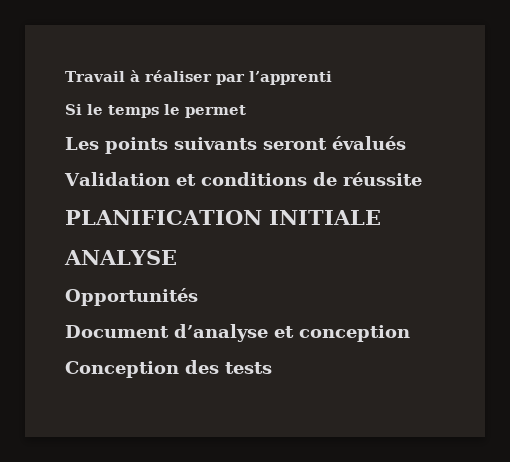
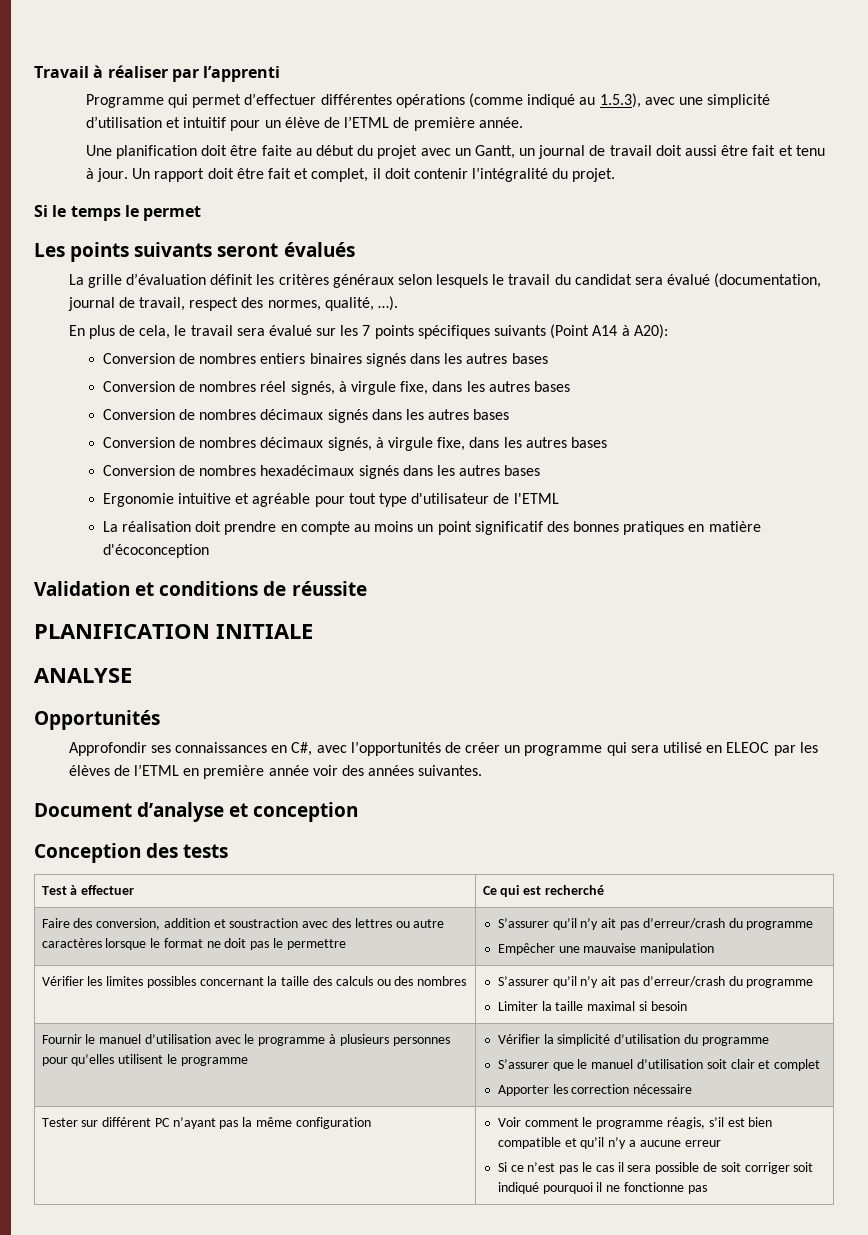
+ Programme qui permet d’effectuer différentes opérations (comme indiqué au 1.5.3), avec une simplicité d’utilisation et intuitif pour un élève de l’ETML de première année.
+ Une planification doit être faite au début du projet avec un Gantt, un journal de travail doit aussi être fait et tenu à jour. Un rapport doit être fait et complet, il doit contenir l’intégralité du projet.
+ La grille d’évaluation définit les critères généraux selon lesquels le travail du candidat sera évalué (documentation, journal de travail, respect des normes, qualité, …).
+ En plus de cela, le travail sera évalué sur les 7 points spécifiques suivants (Point A14 à A20):
+ Conversion de nombres entiers binaires signés dans les autres bases
+ Conversion de nombres réel signés, à virgule fixe, dans les autres bases
+ Conversion de nombres décimaux signés dans les autres bases
+ Conversion de nombres décimaux signés, à virgule fixe, dans les autres bases
+ Conversion de nombres hexadécimaux signés dans les autres bases
+ Ergonomie intuitive et agréable pour tout type d'utilisateur de l'ETML
+ La réalisation doit prendre en compte au moins un point significatif des bonnes pratiques en matière d'écoconception
+ Approfondir ses connaissances en C#, avec l’opportunités de créer un programme qui sera utilisé en ELEOC par les élèves de l’ETML en première année voir des années suivantes.
+ Test à effectuer | Ce qui est recherché
+ Faire des conversion, addition et soustraction avec des lettres ou autre caractères lorsque le format ne doit pas le permettre | S’assurer qu’il n’y ait pas d’erreur/crash du programme
+ Empêcher une mauvaise manipulation
+ Vérifier les limites possibles concernant la taille des calculs ou des nombres | S’assurer qu’il n’y ait pas d’erreur/crash du programme
+ Limiter la taille maximal si besoin
+ Fournir le manuel d’utilisation avec le programme à plusieurs personnes pour qu’elles utilisent le programme | Vérifier la simplicité d’utilisation du programme
+ S’assurer que le manuel d’utilisation soit clair et complet
+ Apporter les correction nécessaire
+ Tester sur différent PC n’ayant pas la même configuration | Voir comment le programme réagis, s’il est bien compatible et qu’il n’y a aucune erreur
+ Si ce n’est pas le cas il sera possible de soit corriger soit indiqué pourquoi il ne fonctionne pas

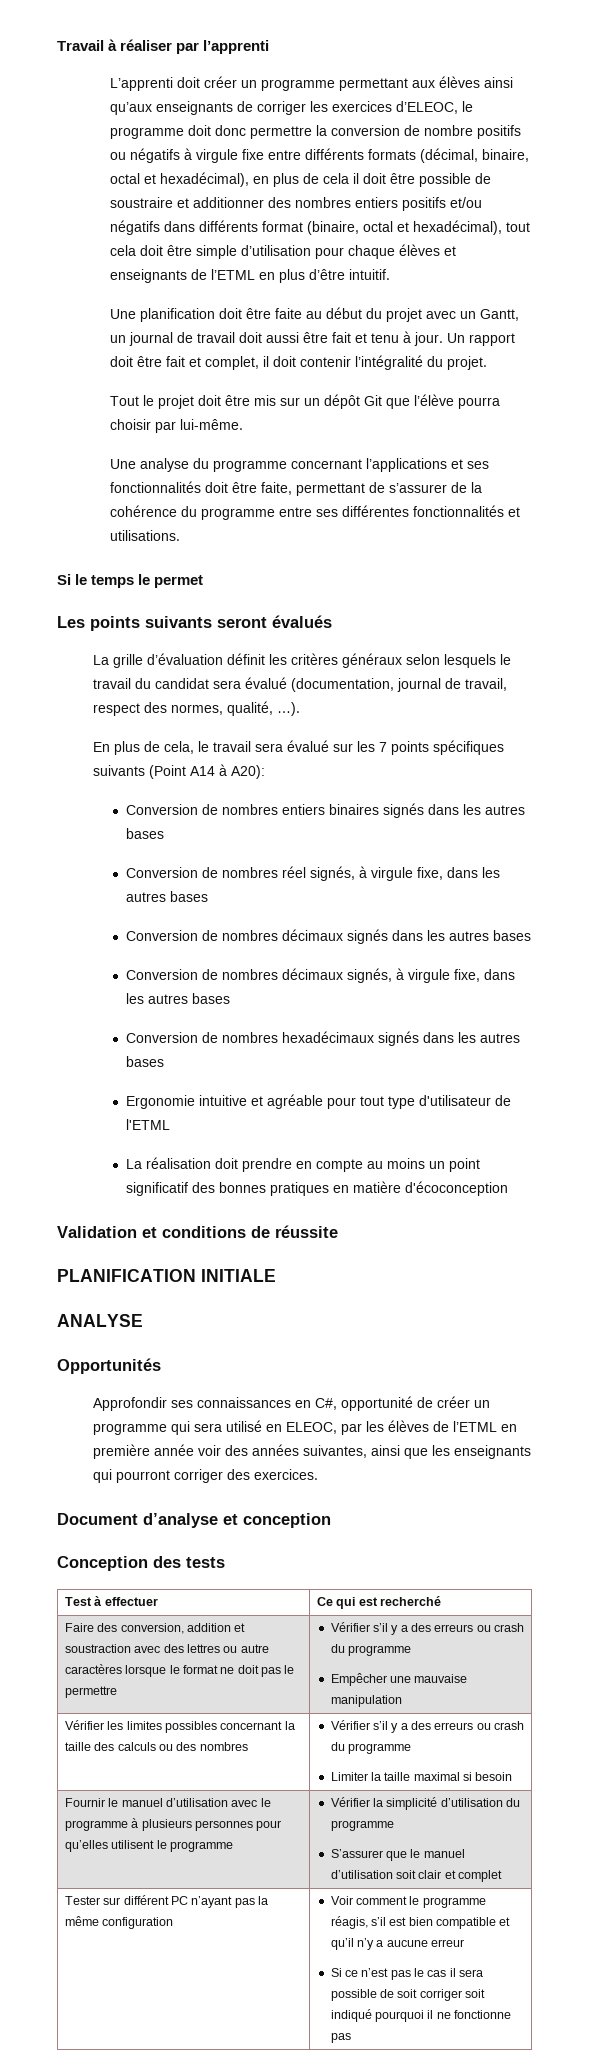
- Programme qui permet d’effectuer différentes opérations (comme indiqué au 1.5.3), avec une simplicité d’utilisation et intuitif pour un élève de l’ETML de première année.
+ L’apprenti doit créer un programme permettant aux élèves ainsi qu’aux enseignants de corriger les exercices d’ELEOC, le programme doit donc permettre la conversion de nombre positifs ou négatifs à virgule fixe entre différents formats (décimal, binaire, octal et hexadécimal), en plus de cela il doit être possible de soustraire et additionner des nombres entiers positifs et/ou négatifs dans différents format (binaire, octal et hexadécimal), tout cela doit être simple d’utilisation pour chaque élèves et enseignants de l’ETML en plus d’être intuitif.
+ Tout le projet doit être mis sur un dépôt Git que l’élève pourra choisir par lui-même.
+ Une analyse du programme concernant l’applications et ses fonctionnalités doit être faite, permettant de s’assurer de la cohérence du programme entre ses différentes fonctionnalités et utilisations.
- Approfondir ses connaissances en C#, avec l’opportunités de créer un programme qui sera utilisé en ELEOC par les élèves de l’ETML en première année voir des années suivantes.
+ Approfondir ses connaissances en C#, opportunité de créer un programme qui sera utilisé en ELEOC, par les élèves de l’ETML en première année voir des années suivantes, ainsi que les enseignants qui pourront corriger des exercices.
- Faire des conversion, addition et soustraction avec des lettres ou autre caractères lorsque le format ne doit pas le permettre | S’assurer qu’il n’y ait pas d’erreur/crash du programme
+ Faire des conversion, addition et soustraction avec des lettres ou autre caractères lorsque le format ne doit pas le permettre | Vérifier s’il y a des erreurs ou crash du programme
- Vérifier les limites possibles concernant la taille des calculs ou des nombres | S’assurer qu’il n’y ait pas d’erreur/crash du programme
+ Vérifier les limites possibles concernant la taille des calculs ou des nombres | Vérifier s’il y a des erreurs ou crash du programme
  Fournir le manuel d’utilisation avec le programme à plusieurs personnes pour qu’elles utilisent le programme | Vérifier la simplicité d’utilisation du programme
  S’assurer que le manuel d’utilisation soit clair et complet
- Apporter les correction nécessaire

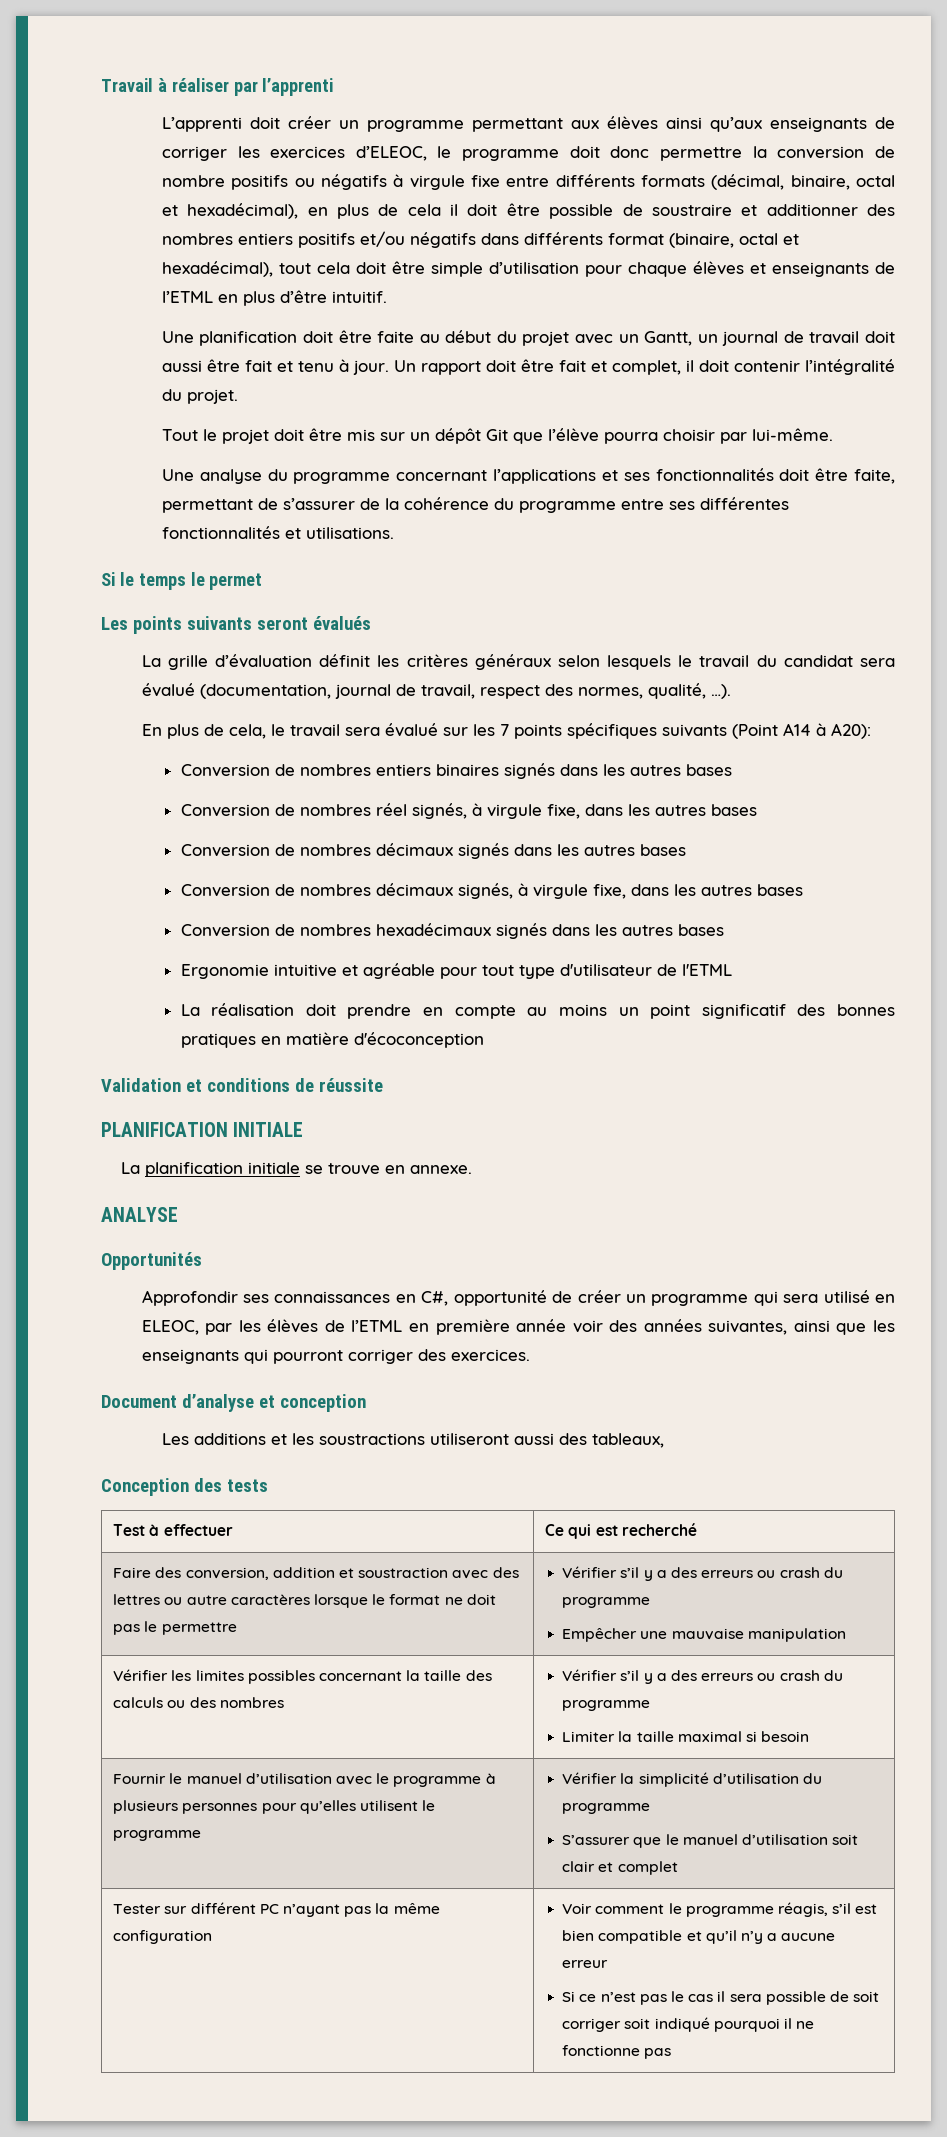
+ La planification initiale se trouve en annexe.
+ Les additions et les soustractions utiliseront aussi des tableaux,

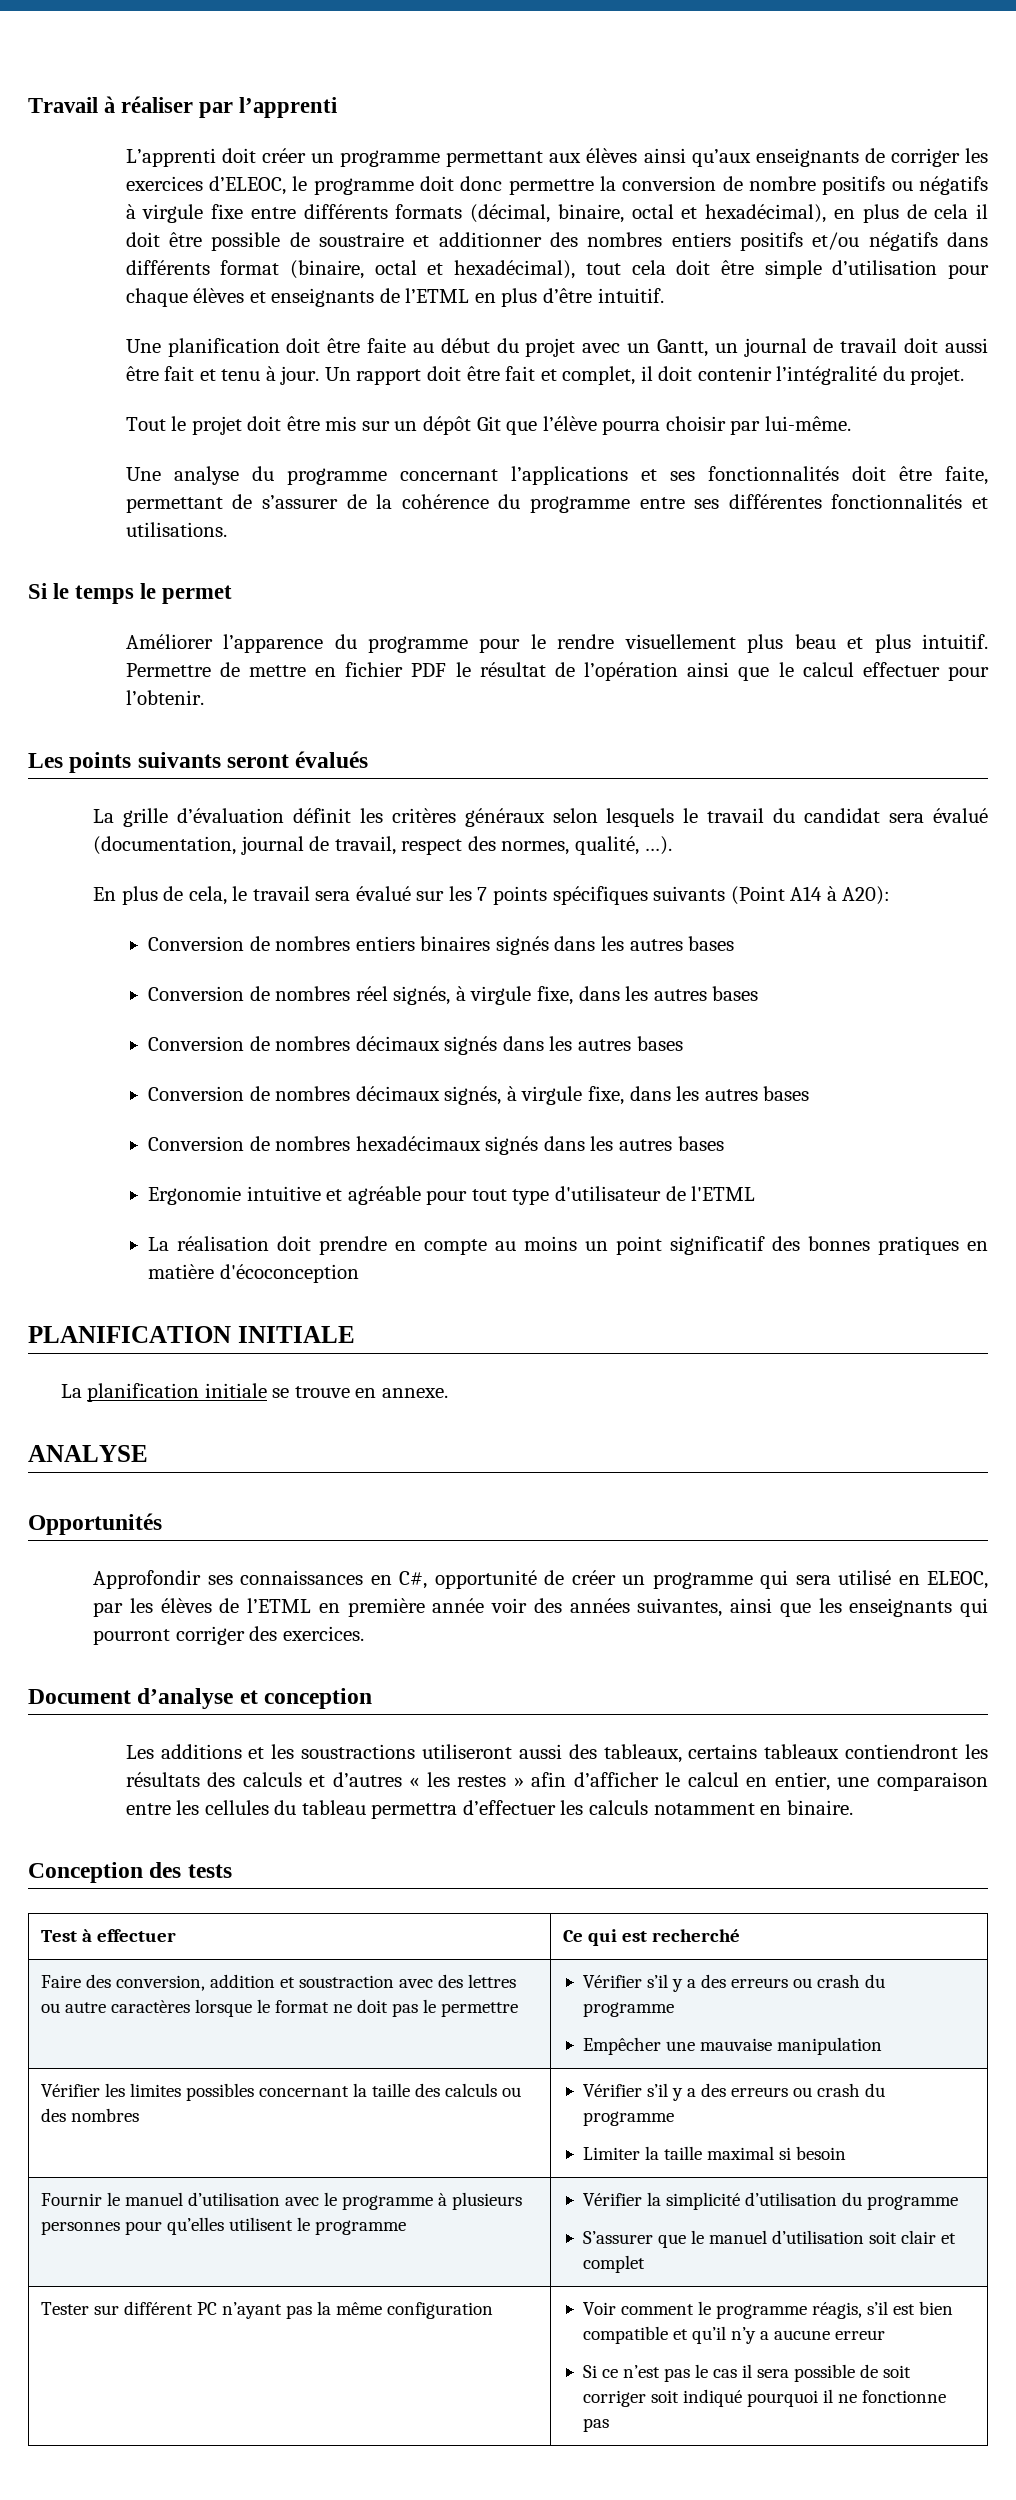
+ Améliorer l’apparence du programme pour le rendre visuellement plus beau et plus intuitif. Permettre de mettre en fichier PDF le résultat de l’opération ainsi que le calcul effectuer pour l’obtenir.
- Validation et conditions de réussite
- Les additions et les soustractions utiliseront aussi des tableaux,
+ Les additions et les soustractions utiliseront aussi des tableaux, certains tableaux contiendront les résultats des calculs et d’autres « les restes » afin d’afficher le calcul en entier, une comparaison entre les cellules du tableau permettra d’effectuer les calculs notamment en binaire.

